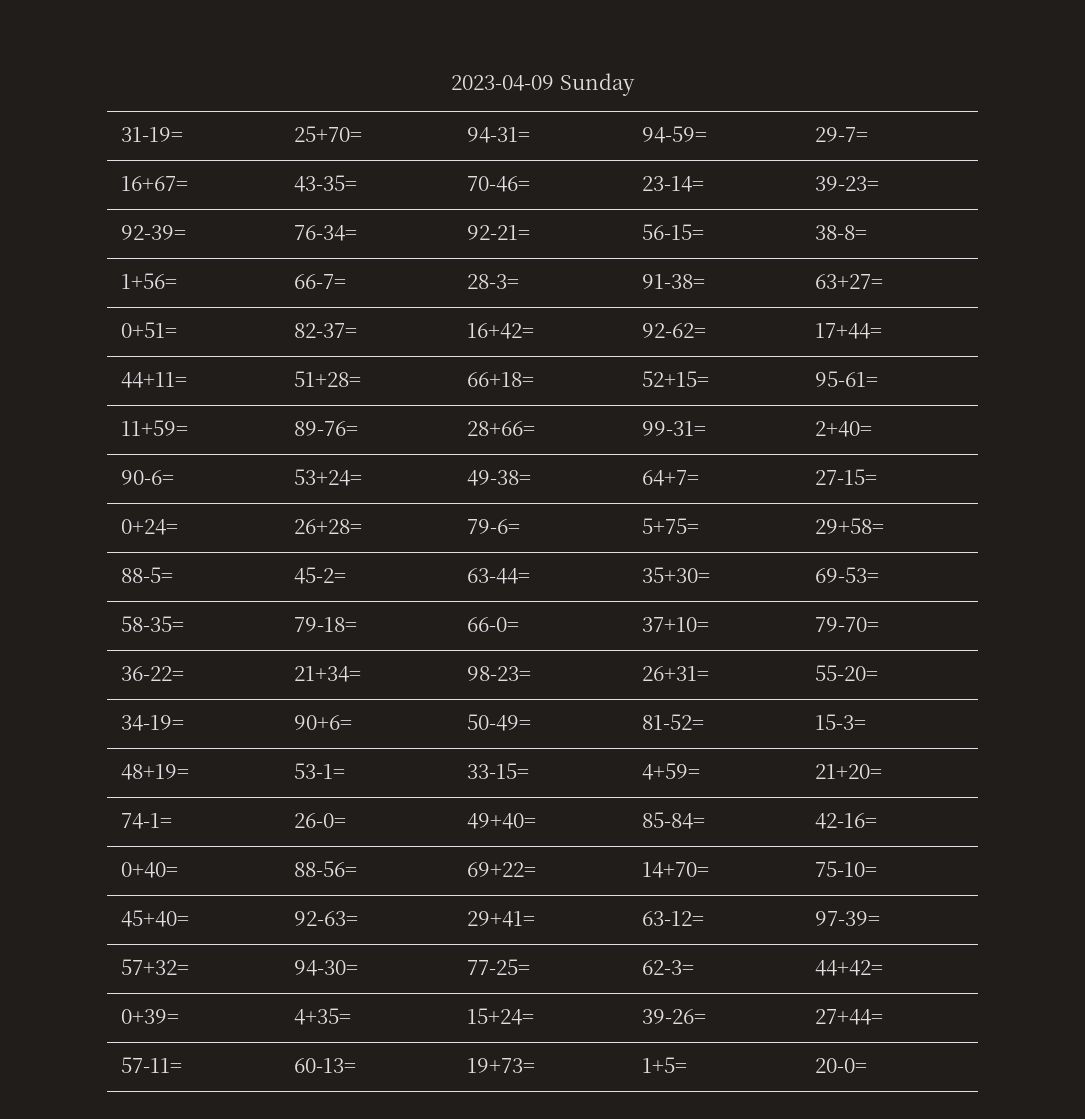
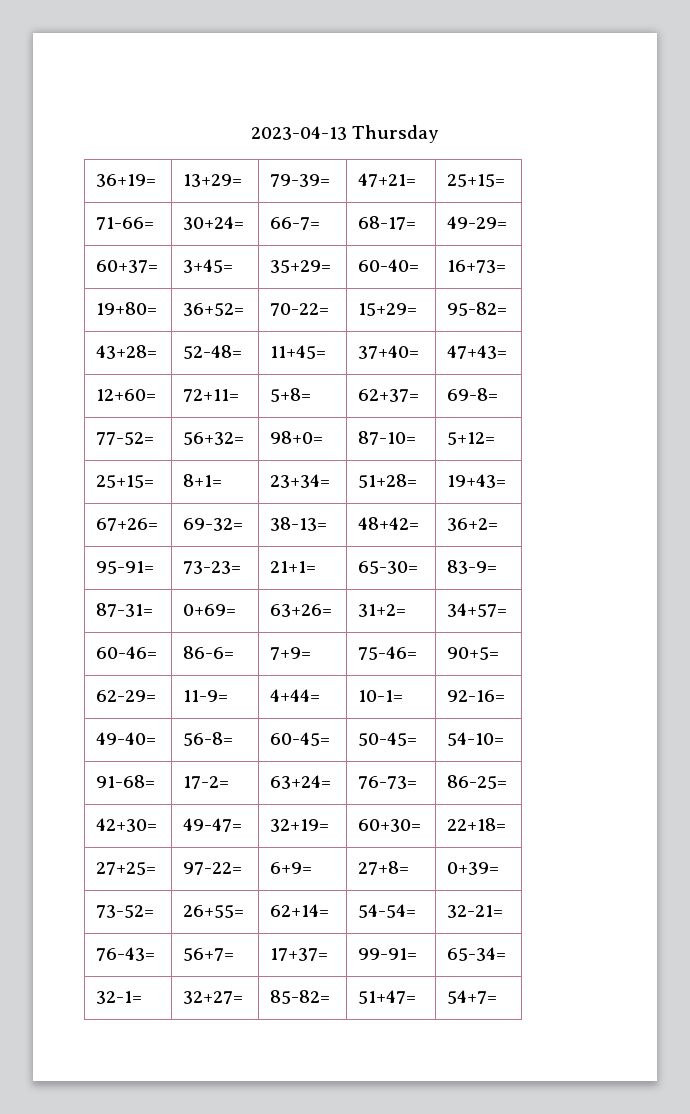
- 2023-04-09 Sunday
- 31-19= | 25+70= | 94-31= | 94-59= | 29-7=
- 16+67= | 43-35= | 70-46= | 23-14= | 39-23=
- 92-39= | 76-34= | 92-21= | 56-15= | 38-8=
- 1+56= | 66-7= | 28-3= | 91-38= | 63+27=
- 0+51= | 82-37= | 16+42= | 92-62= | 17+44=
- 44+11= | 51+28= | 66+18= | 52+15= | 95-61=
- 11+59= | 89-76= | 28+66= | 99-31= | 2+40=
- 90-6= | 53+24= | 49-38= | 64+7= | 27-15=
- 0+24= | 26+28= | 79-6= | 5+75= | 29+58=
- 88-5= | 45-2= | 63-44= | 35+30= | 69-53=
- 58-35= | 79-18= | 66-0= | 37+10= | 79-70=
- 36-22= | 21+34= | 98-23= | 26+31= | 55-20=
- 34-19= | 90+6= | 50-49= | 81-52= | 15-3=
- 48+19= | 53-1= | 33-15= | 4+59= | 21+20=
- 74-1= | 26-0= | 49+40= | 85-84= | 42-16=
- 0+40= | 88-56= | 69+22= | 14+70= | 75-10=
- 45+40= | 92-63= | 29+41= | 63-12= | 97-39=
- 57+32= | 94-30= | 77-25= | 62-3= | 44+42=
- 0+39= | 4+35= | 15+24= | 39-26= | 27+44=
- 57-11= | 60-13= | 19+73= | 1+5= | 20-0=
+ 2023-04-13 Thursday
+ 36+19= | 13+29= | 79-39= | 47+21= | 25+15=
+ 71-66= | 30+24= | 66-7= | 68-17= | 49-29=
+ 60+37= | 3+45= | 35+29= | 60-40= | 16+73=
+ 19+80= | 36+52= | 70-22= | 15+29= | 95-82=
+ 43+28= | 52-48= | 11+45= | 37+40= | 47+43=
+ 12+60= | 72+11= | 5+8= | 62+37= | 69-8=
+ 77-52= | 56+32= | 98+0= | 87-10= | 5+12=
+ 25+15= | 8+1= | 23+34= | 51+28= | 19+43=
+ 67+26= | 69-32= | 38-13= | 48+42= | 36+2=
+ 95-91= | 73-23= | 21+1= | 65-30= | 83-9=
+ 87-31= | 0+69= | 63+26= | 31+2= | 34+57=
+ 60-46= | 86-6= | 7+9= | 75-46= | 90+5=
+ 62-29= | 11-9= | 4+44= | 10-1= | 92-16=
+ 49-40= | 56-8= | 60-45= | 50-45= | 54-10=
+ 91-68= | 17-2= | 63+24= | 76-73= | 86-25=
+ 42+30= | 49-47= | 32+19= | 60+30= | 22+18=
+ 27+25= | 97-22= | 6+9= | 27+8= | 0+39=
+ 73-52= | 26+55= | 62+14= | 54-54= | 32-21=
+ 76-43= | 56+7= | 17+37= | 99-91= | 65-34=
+ 32-1= | 32+27= | 85-82= | 51+47= | 54+7=

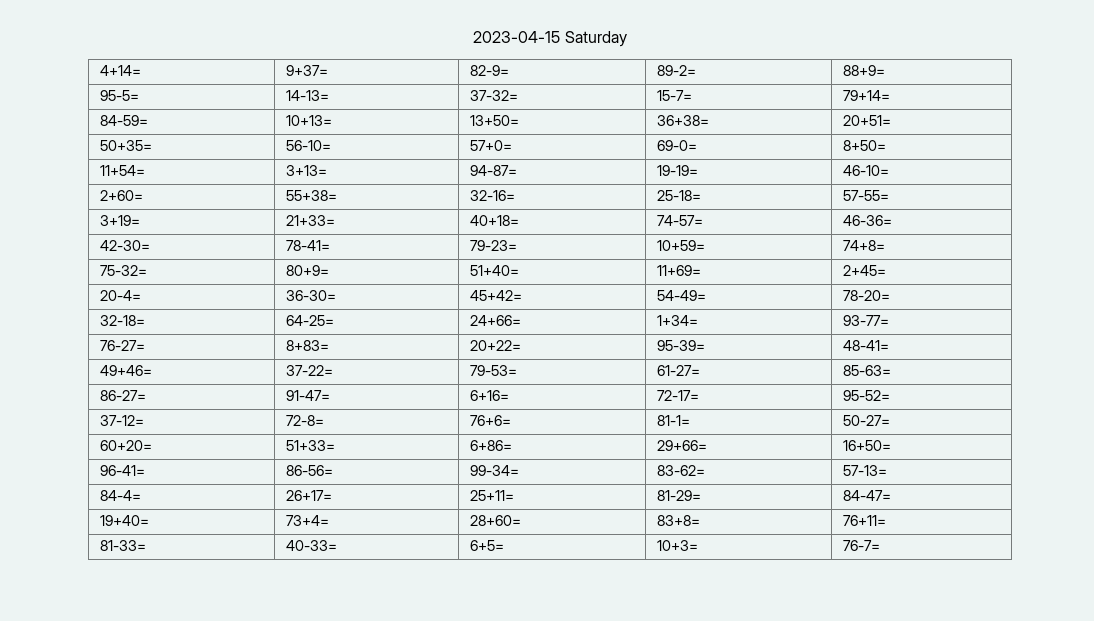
- 2023-04-13 Thursday
- 36+19= | 13+29= | 79-39= | 47+21= | 25+15=
- 71-66= | 30+24= | 66-7= | 68-17= | 49-29=
- 60+37= | 3+45= | 35+29= | 60-40= | 16+73=
- 19+80= | 36+52= | 70-22= | 15+29= | 95-82=
- 43+28= | 52-48= | 11+45= | 37+40= | 47+43=
- 12+60= | 72+11= | 5+8= | 62+37= | 69-8=
- 77-52= | 56+32= | 98+0= | 87-10= | 5+12=
- 25+15= | 8+1= | 23+34= | 51+28= | 19+43=
- 67+26= | 69-32= | 38-13= | 48+42= | 36+2=
- 95-91= | 73-23= | 21+1= | 65-30= | 83-9=
- 87-31= | 0+69= | 63+26= | 31+2= | 34+57=
- 60-46= | 86-6= | 7+9= | 75-46= | 90+5=
- 62-29= | 11-9= | 4+44= | 10-1= | 92-16=
- 49-40= | 56-8= | 60-45= | 50-45= | 54-10=
- 91-68= | 17-2= | 63+24= | 76-73= | 86-25=
- 42+30= | 49-47= | 32+19= | 60+30= | 22+18=
- 27+25= | 97-22= | 6+9= | 27+8= | 0+39=
- 73-52= | 26+55= | 62+14= | 54-54= | 32-21=
- 76-43= | 56+7= | 17+37= | 99-91= | 65-34=
- 32-1= | 32+27= | 85-82= | 51+47= | 54+7=
+ 2023-04-15 Saturday
+ 4+14= | 9+37= | 82-9= | 89-2= | 88+9=
+ 95-5= | 14-13= | 37-32= | 15-7= | 79+14=
+ 84-59= | 10+13= | 13+50= | 36+38= | 20+51=
+ 50+35= | 56-10= | 57+0= | 69-0= | 8+50=
+ 11+54= | 3+13= | 94-87= | 19-19= | 46-10=
+ 2+60= | 55+38= | 32-16= | 25-18= | 57-55=
+ 3+19= | 21+33= | 40+18= | 74-57= | 46-36=
+ 42-30= | 78-41= | 79-23= | 10+59= | 74+8=
+ 75-32= | 80+9= | 51+40= | 11+69= | 2+45=
+ 20-4= | 36-30= | 45+42= | 54-49= | 78-20=
+ 32-18= | 64-25= | 24+66= | 1+34= | 93-77=
+ 76-27= | 8+83= | 20+22= | 95-39= | 48-41=
+ 49+46= | 37-22= | 79-53= | 61-27= | 85-63=
+ 86-27= | 91-47= | 6+16= | 72-17= | 95-52=
+ 37-12= | 72-8= | 76+6= | 81-1= | 50-27=
+ 60+20= | 51+33= | 6+86= | 29+66= | 16+50=
+ 96-41= | 86-56= | 99-34= | 83-62= | 57-13=
+ 84-4= | 26+17= | 25+11= | 81-29= | 84-47=
+ 19+40= | 73+4= | 28+60= | 83+8= | 76+11=
+ 81-33= | 40-33= | 6+5= | 10+3= | 76-7=

